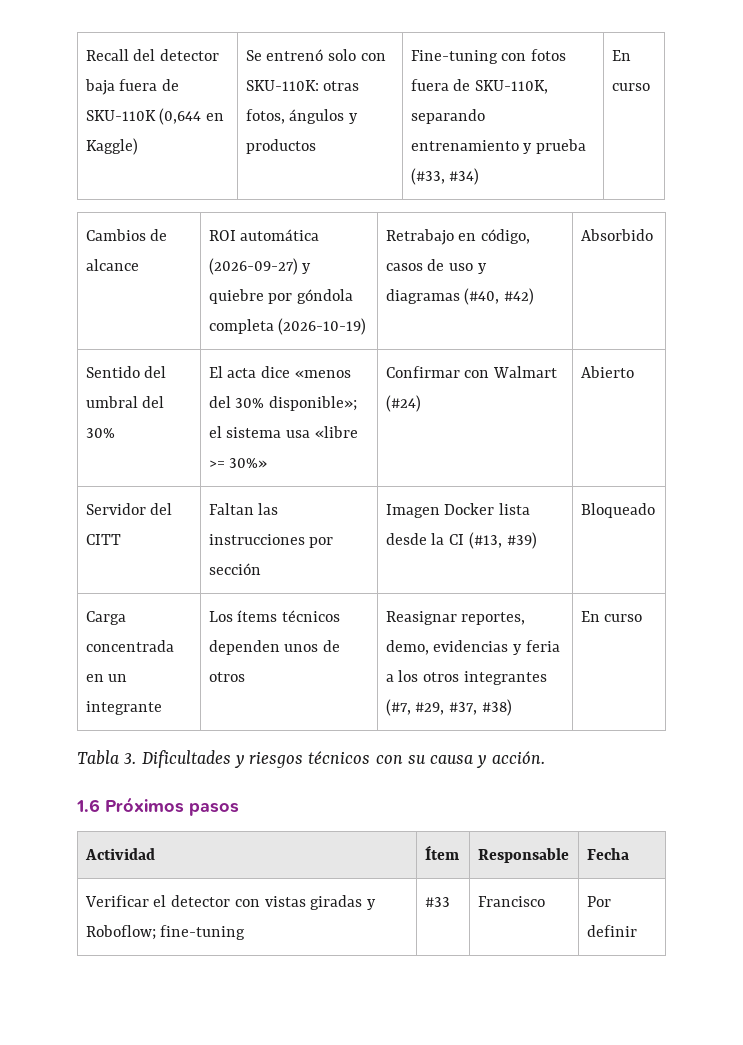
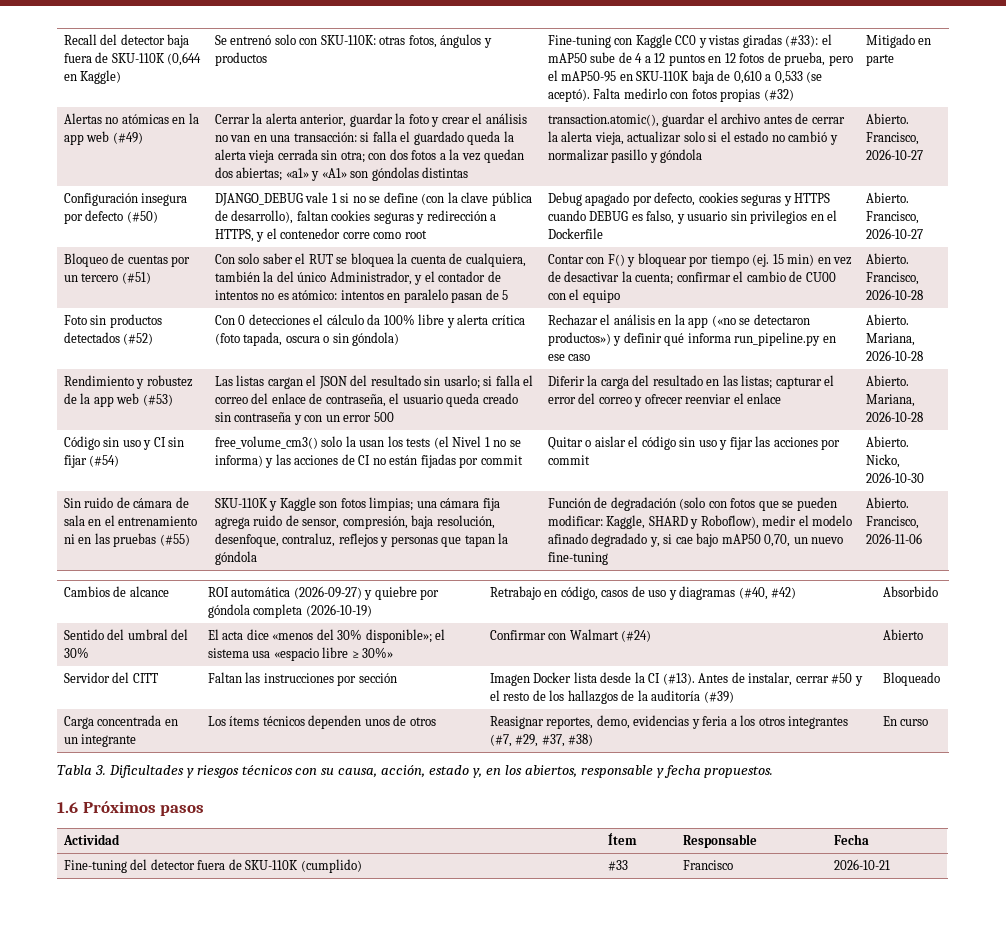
- Fine-tuning con fotos fuera de SKU-110K, separando entrenamiento y prueba (#33, #34) | En curso
+ Fine-tuning con Kaggle CC0 y vistas giradas (#33): el mAP50 sube de 4 a 12 puntos en 12 fotos de prueba, pero el mAP50-95 en SKU-110K baja de 0,610 a 0,533 (se aceptó). Falta medirlo con fotos propias (#32) | Mitigado en parte
+ Alertas no atómicas en la app web (#49) | Cerrar la alerta anterior, guardar la foto y crear el análisis no van en una transacción: si falla el guardado queda la alerta vieja cerrada sin otra; con dos fotos a la vez quedan dos abiertas; «a1» y «A1» son góndolas distintas | transaction.atomic(), guardar el archivo antes de cerrar la alerta vieja, actualizar solo si el estado no cambió y normalizar pasillo y góndola | Abierto. Francisco, 2026-10-27
+ Configuración insegura por defecto (#50) | DJANGO_DEBUG vale 1 si no se define (con la clave pública de desarrollo), faltan cookies seguras y redirección a HTTPS, y el contenedor corre como root | Debug apagado por defecto, cookies seguras y HTTPS cuando DEBUG es falso, y usuario sin privilegios en el Dockerfile | Abierto. Francisco, 2026-10-27
+ Bloqueo de cuentas por un tercero (#51) | Con solo saber el RUT se bloquea la cuenta de cualquiera, también la del único Administrador, y el contador de intentos no es atómico: intentos en paralelo pasan de 5 | Contar con F() y bloquear por tiempo (ej. 15 min) en vez de desactivar la cuenta; confirmar el cambio de CU00 con el equipo | Abierto. Francisco, 2026-10-28
+ Foto sin productos detectados (#52) | Con 0 detecciones el cálculo da 100% libre y alerta crítica (foto tapada, oscura o sin góndola) | Rechazar el análisis en la app («no se detectaron productos») y definir qué informa run_pipeline.py en ese caso | Abierto. Mariana, 2026-10-28
+ Rendimiento y robustez de la app web (#53) | Las listas cargan el JSON del resultado sin usarlo; si falla el correo del enlace de contraseña, el usuario queda creado sin contraseña y con un error 500 | Diferir la carga del resultado en las listas; capturar el error del correo y ofrecer reenviar el enlace | Abierto. Mariana, 2026-10-28
+ Código sin uso y CI sin fijar (#54) | free_volume_cm3() solo la usan los tests (el Nivel 1 no se informa) y las acciones de CI no están fijadas por commit | Quitar o aislar el código sin uso y fijar las acciones por commit | Abierto. Nicko, 2026-10-30
+ Sin ruido de cámara de sala en el entrenamiento ni en las pruebas (#55) | SKU-110K y Kaggle son fotos limpias; una cámara fija agrega ruido de sensor, compresión, baja resolución, desenfoque, contraluz, reflejos y personas que tapan la góndola | Función de degradación (solo con fotos que se pueden modificar: Kaggle, SHARD y Roboflow), medir el modelo afinado degradado y, si cae bajo mAP50 0,70, un nuevo fine-tuning | Abierto. Francisco, 2026-11-06
- Sentido del umbral del 30% | El acta dice «menos del 30% disponible»; el sistema usa «libre >= 30%» | Confirmar con Walmart (#24) | Abierto
+ Sentido del umbral del 30% | El acta dice «menos del 30% disponible»; el sistema usa «espacio libre ≥ 30%» | Confirmar con Walmart (#24) | Abierto
- Servidor del CITT | Faltan las instrucciones por sección | Imagen Docker lista desde la CI (#13, #39) | Bloqueado
+ Servidor del CITT | Faltan las instrucciones por sección | Imagen Docker lista desde la CI (#13). Antes de instalar, cerrar #50 y el resto de los hallazgos de la auditoría (#39) | Bloqueado
- Tabla 3. Dificultades y riesgos técnicos con su causa y acción.
+ Tabla 3. Dificultades y riesgos técnicos con su causa, acción, estado y, en los abiertos, responsable y fecha propuestos.
- Verificar el detector con vistas giradas y Roboflow; fine-tuning | #33 | Francisco | Por definir
+ Fine-tuning del detector fuera de SKU-110K (cumplido) | #33 | Francisco | 2026-10-21

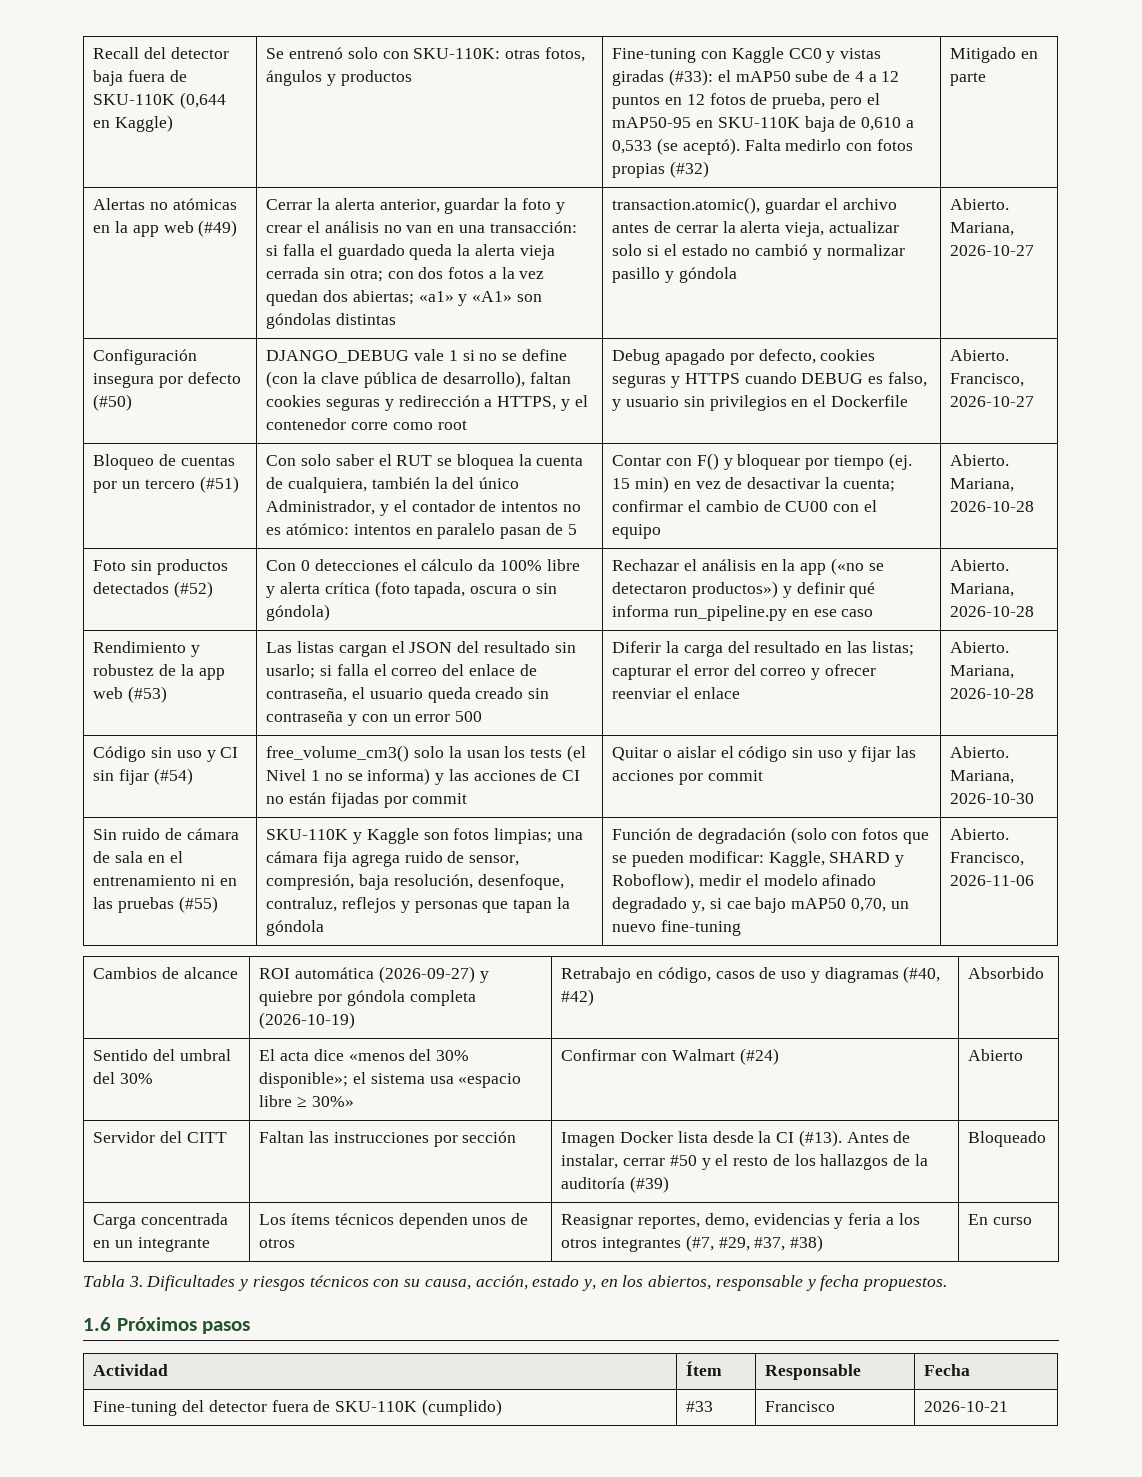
- transaction.atomic(), guardar el archivo antes de cerrar la alerta vieja, actualizar solo si el estado no cambió y normalizar pasillo y góndola | Abierto. Francisco, 2026-10-27
+ transaction.atomic(), guardar el archivo antes de cerrar la alerta vieja, actualizar solo si el estado no cambió y normalizar pasillo y góndola | Abierto. Mariana, 2026-10-27
- 15 min) en vez de desactivar la cuenta; confirmar el cambio de CU00 con el equipo | Abierto. Francisco, 2026-10-28
+ 15 min) en vez de desactivar la cuenta; confirmar el cambio de CU00 con el equipo | Abierto. Mariana, 2026-10-28
- Nicko, 2026-10-30
+ Mariana, 2026-10-30

